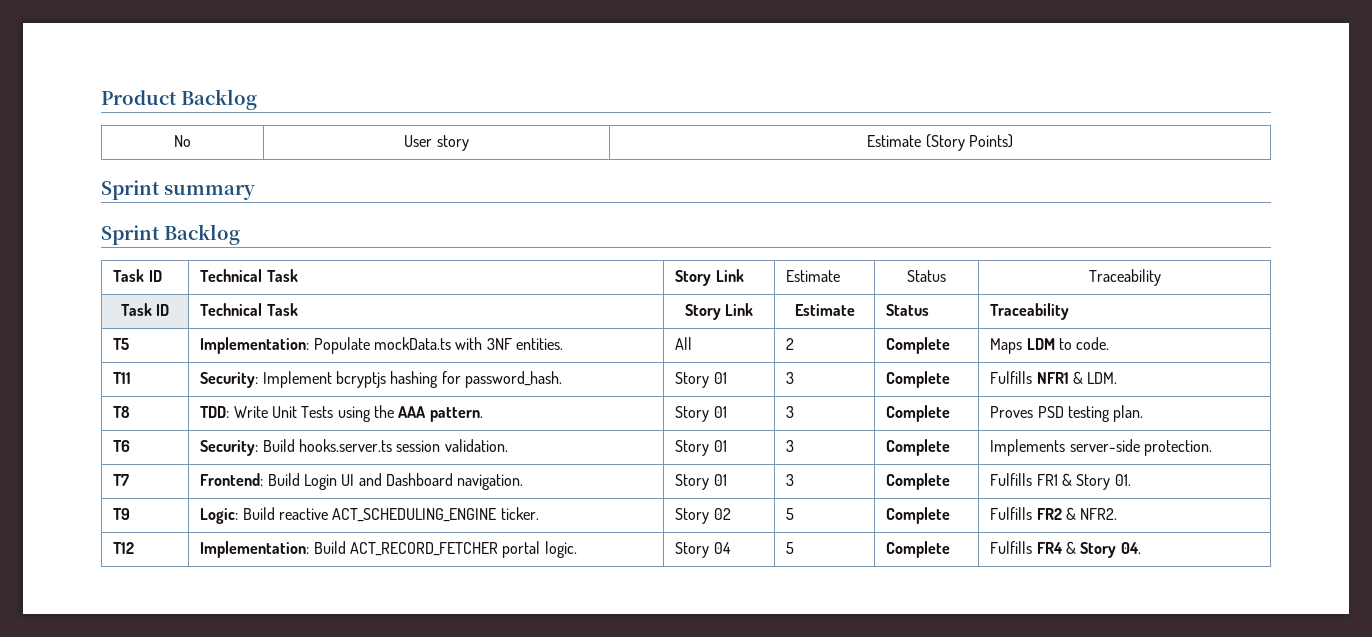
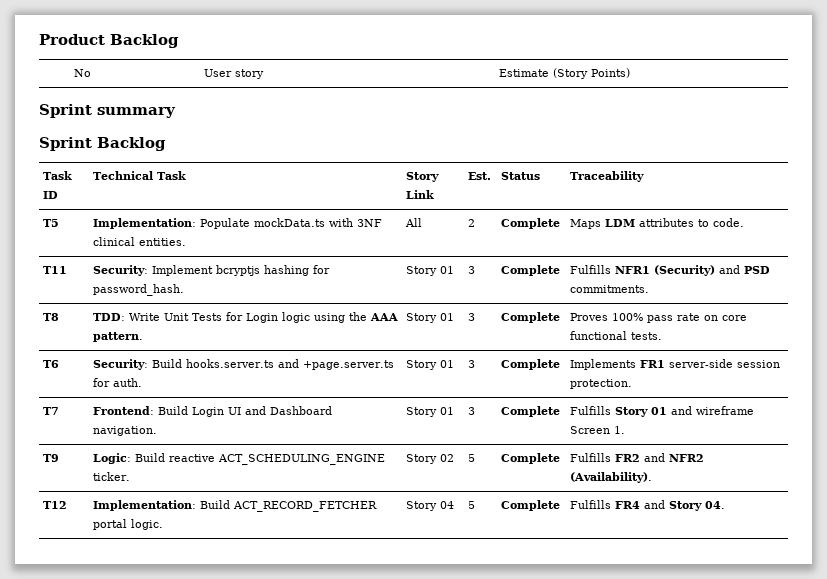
  Sprint Backlog
- Task ID | Technical Task | Story Link | Estimate | Status | Traceability
- Task ID | Technical Task | Story Link | Estimate | Status | Traceability
+ Task ID | Technical Task | Story Link | Est. | Status | Traceability
- T5 | Implementation: Populate mockData.ts with 3NF entities. | All | 2 | Complete | Maps LDM to code.
+ T5 | Implementation: Populate mockData.ts with 3NF clinical entities. | All | 2 | Complete | Maps LDM attributes to code.
- T11 | Security: Implement bcryptjs hashing for password_hash. | Story 01 | 3 | Complete | Fulfills NFR1 & LDM.
+ T11 | Security: Implement bcryptjs hashing for password_hash. | Story 01 | 3 | Complete | Fulfills NFR1 (Security) and PSD commitments.
- T8 | TDD: Write Unit Tests using the AAA pattern. | Story 01 | 3 | Complete | Proves PSD testing plan.
+ T8 | TDD: Write Unit Tests for Login logic using the AAA pattern. | Story 01 | 3 | Complete | Proves 100% pass rate on core functional tests.
- T6 | Security: Build hooks.server.ts session validation. | Story 01 | 3 | Complete | Implements server-side protection.
+ T6 | Security: Build hooks.server.ts and +page.server.ts for auth. | Story 01 | 3 | Complete | Implements FR1 server-side session protection.
- T7 | Frontend: Build Login UI and Dashboard navigation. | Story 01 | 3 | Complete | Fulfills FR1 & Story 01.
+ T7 | Frontend: Build Login UI and Dashboard navigation. | Story 01 | 3 | Complete | Fulfills Story 01 and wireframe Screen 1.
- T9 | Logic: Build reactive ACT_SCHEDULING_ENGINE ticker. | Story 02 | 5 | Complete | Fulfills FR2 & NFR2.
+ T9 | Logic: Build reactive ACT_SCHEDULING_ENGINE ticker. | Story 02 | 5 | Complete | Fulfills FR2 and NFR2 (Availability).
- T12 | Implementation: Build ACT_RECORD_FETCHER portal logic. | Story 04 | 5 | Complete | Fulfills FR4 & Story 04.
+ T12 | Implementation: Build ACT_RECORD_FETCHER portal logic. | Story 04 | 5 | Complete | Fulfills FR4 and Story 04.

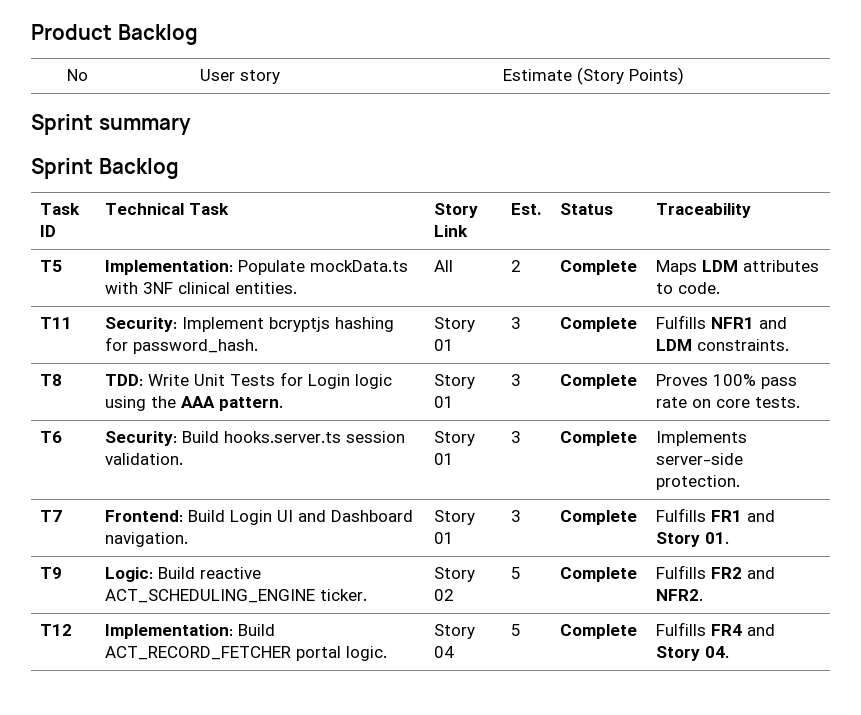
- T11 | Security: Implement bcryptjs hashing for password_hash. | Story 01 | 3 | Complete | Fulfills NFR1 (Security) and PSD commitments.
+ T11 | Security: Implement bcryptjs hashing for password_hash. | Story 01 | 3 | Complete | Fulfills NFR1 and LDM constraints.
- T8 | TDD: Write Unit Tests for Login logic using the AAA pattern. | Story 01 | 3 | Complete | Proves 100% pass rate on core functional tests.
+ T8 | TDD: Write Unit Tests for Login logic using the AAA pattern. | Story 01 | 3 | Complete | Proves 100% pass rate on core tests.
- T6 | Security: Build hooks.server.ts and +page.server.ts for auth. | Story 01 | 3 | Complete | Implements FR1 server-side session protection.
+ T6 | Security: Build hooks.server.ts session validation. | Story 01 | 3 | Complete | Implements server-side protection.
- T7 | Frontend: Build Login UI and Dashboard navigation. | Story 01 | 3 | Complete | Fulfills Story 01 and wireframe Screen 1.
+ T7 | Frontend: Build Login UI and Dashboard navigation. | Story 01 | 3 | Complete | Fulfills FR1 and Story 01.
- T9 | Logic: Build reactive ACT_SCHEDULING_ENGINE ticker. | Story 02 | 5 | Complete | Fulfills FR2 and NFR2 (Availability).
+ T9 | Logic: Build reactive ACT_SCHEDULING_ENGINE ticker. | Story 02 | 5 | Complete | Fulfills FR2 and NFR2.

